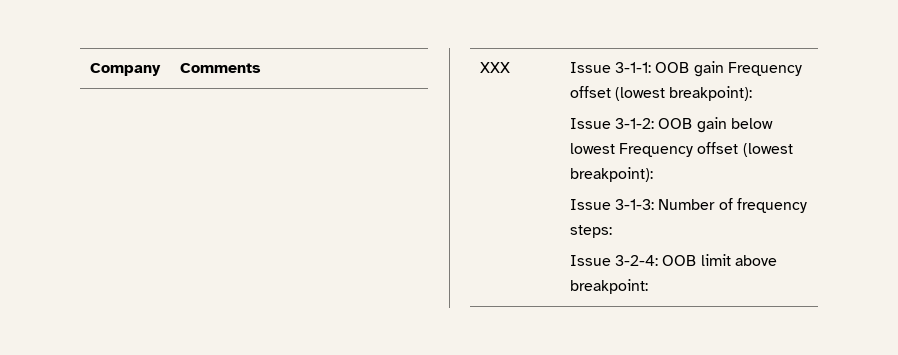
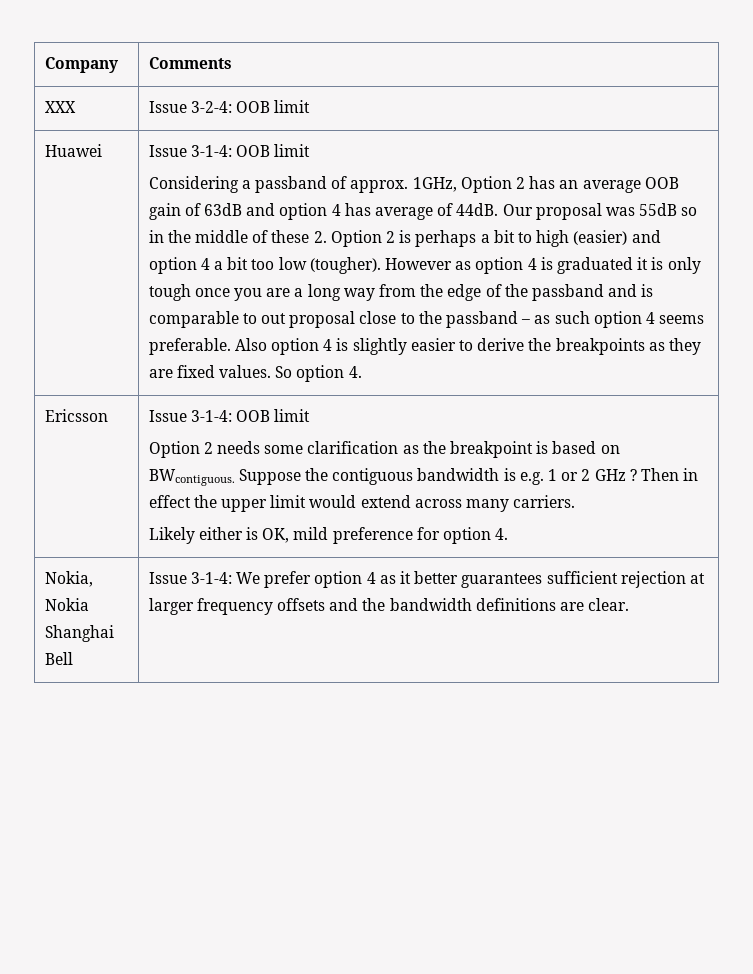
- XXX | Issue 3-1-1: OOB gain Frequency offset (lowest breakpoint):
- Issue 3-1-2: OOB gain below lowest Frequency offset (lowest breakpoint):
- Issue 3-1-3: Number of frequency steps:
- Issue 3-2-4: OOB limit above breakpoint:
+ XXX | Issue 3-2-4: OOB limit
+ Huawei | Issue 3-1-4: OOB limit
+ Considering a passband of approx. 1GHz, Option 2 has an average OOB gain of 63dB and option 4 has average of 44dB. Our proposal was 55dB so in the middle of these 2. Option 2 is perhaps a bit to high (easier) and option 4 a bit too low (tougher). However as option 4 is graduated it is only tough once you are a long way from the edge of the passband and is comparable to out proposal close to the passband – as such option 4 seems preferable. Also option 4 is slightly easier to derive the breakpoints as they are fixed values. So option 4.
+ Ericsson | Issue 3-1-4: OOB limit
+ Option 2 needs some clarification as the breakpoint is based on BWcontiguous. Suppose the contiguous bandwidth is e.g. 1 or 2 GHz ? Then in effect the upper limit would extend across many carriers.
+ Likely either is OK, mild preference for option 4.
+ Nokia, Nokia Shanghai Bell | Issue 3-1-4: We prefer option 4 as it better guarantees sufficient rejection at larger frequency offsets and the bandwidth definitions are clear.

